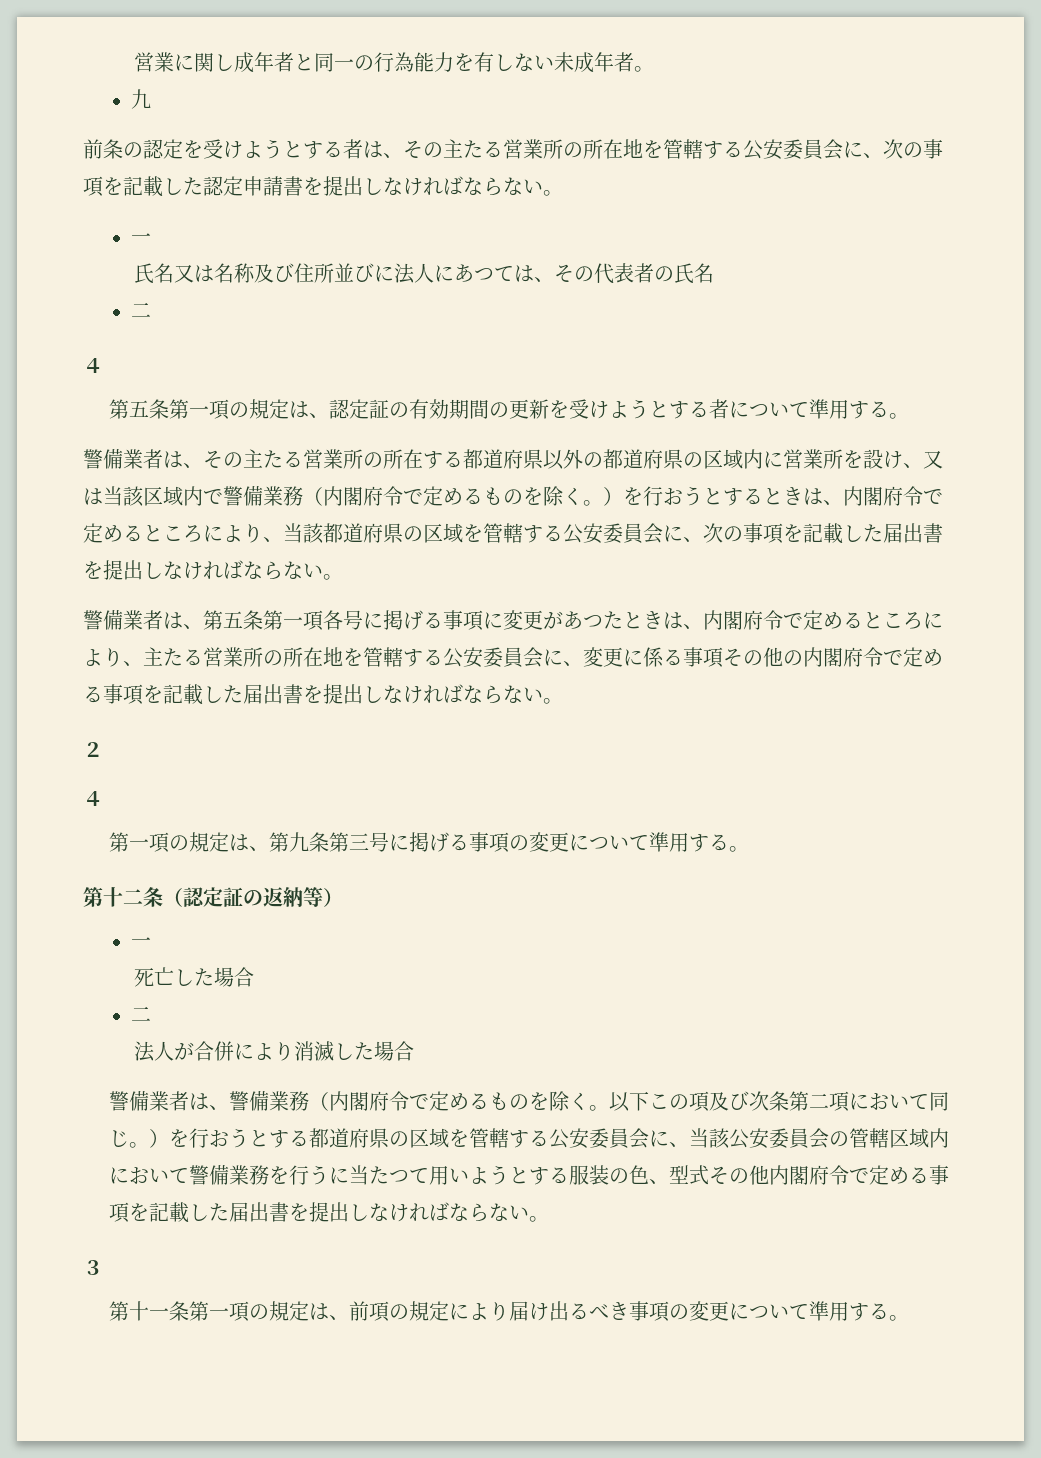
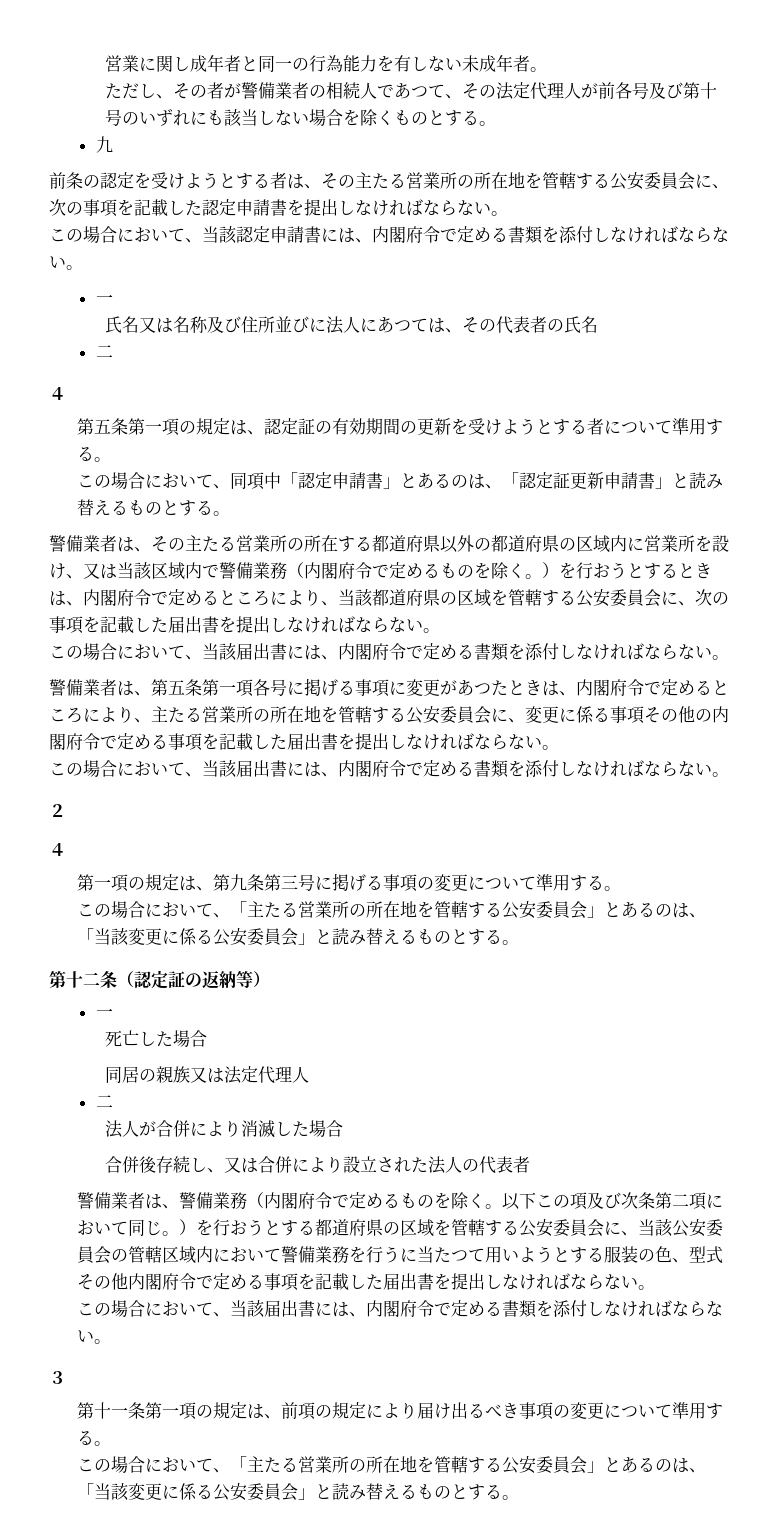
+ ただし、その者が警備業者の相続人であつて、その法定代理人が前各号及び第十号のいずれにも該当しない場合を除くものとする。
+ この場合において、当該認定申請書には、内閣府令で定める書類を添付しなければならない。
+ この場合において、同項中「認定申請書」とあるのは、「認定証更新申請書」と読み替えるものとする。
  警備業者は、その主たる営業所の所在する都道府県以外の都道府県の区域内に営業所を設け、又は当該区域内で警備業務（内閣府令で定めるものを除く。）を行おうとするときは、内閣府令で定めるところにより、当該都道府県の区域を管轄する公安委員会に、次の事項を記載した届出書を提出しなければならない。
+ この場合において、当該届出書には、内閣府令で定める書類を添付しなければならない。
  警備業者は、第五条第一項各号に掲げる事項に変更があつたときは、内閣府令で定めるところにより、主たる営業所の所在地を管轄する公安委員会に、変更に係る事項その他の内閣府令で定める事項を記載した届出書を提出しなければならない。
+ この場合において、当該届出書には、内閣府令で定める書類を添付しなければならない。
  第一項の規定は、第九条第三号に掲げる事項の変更について準用する。
+ この場合において、「主たる営業所の所在地を管轄する公安委員会」とあるのは、「当該変更に係る公安委員会」と読み替えるものとする。
+ 同居の親族又は法定代理人
+ 合併後存続し、又は合併により設立された法人の代表者
  以下この項及び次条第二項において同じ。）を行おうとする都道府県の区域を管轄する公安委員会に、当該公安委員会の管轄区域内において警備業務を行うに当たつて用いようとする服装の色、型式その他内閣府令で定める事項を記載した届出書を提出しなければならない。
+ この場合において、当該届出書には、内閣府令で定める書類を添付しなければならない。
  第十一条第一項の規定は、前項の規定により届け出るべき事項の変更について準用する。
+ この場合において、「主たる営業所の所在地を管轄する公安委員会」とあるのは、「当該変更に係る公安委員会」と読み替えるものとする。

